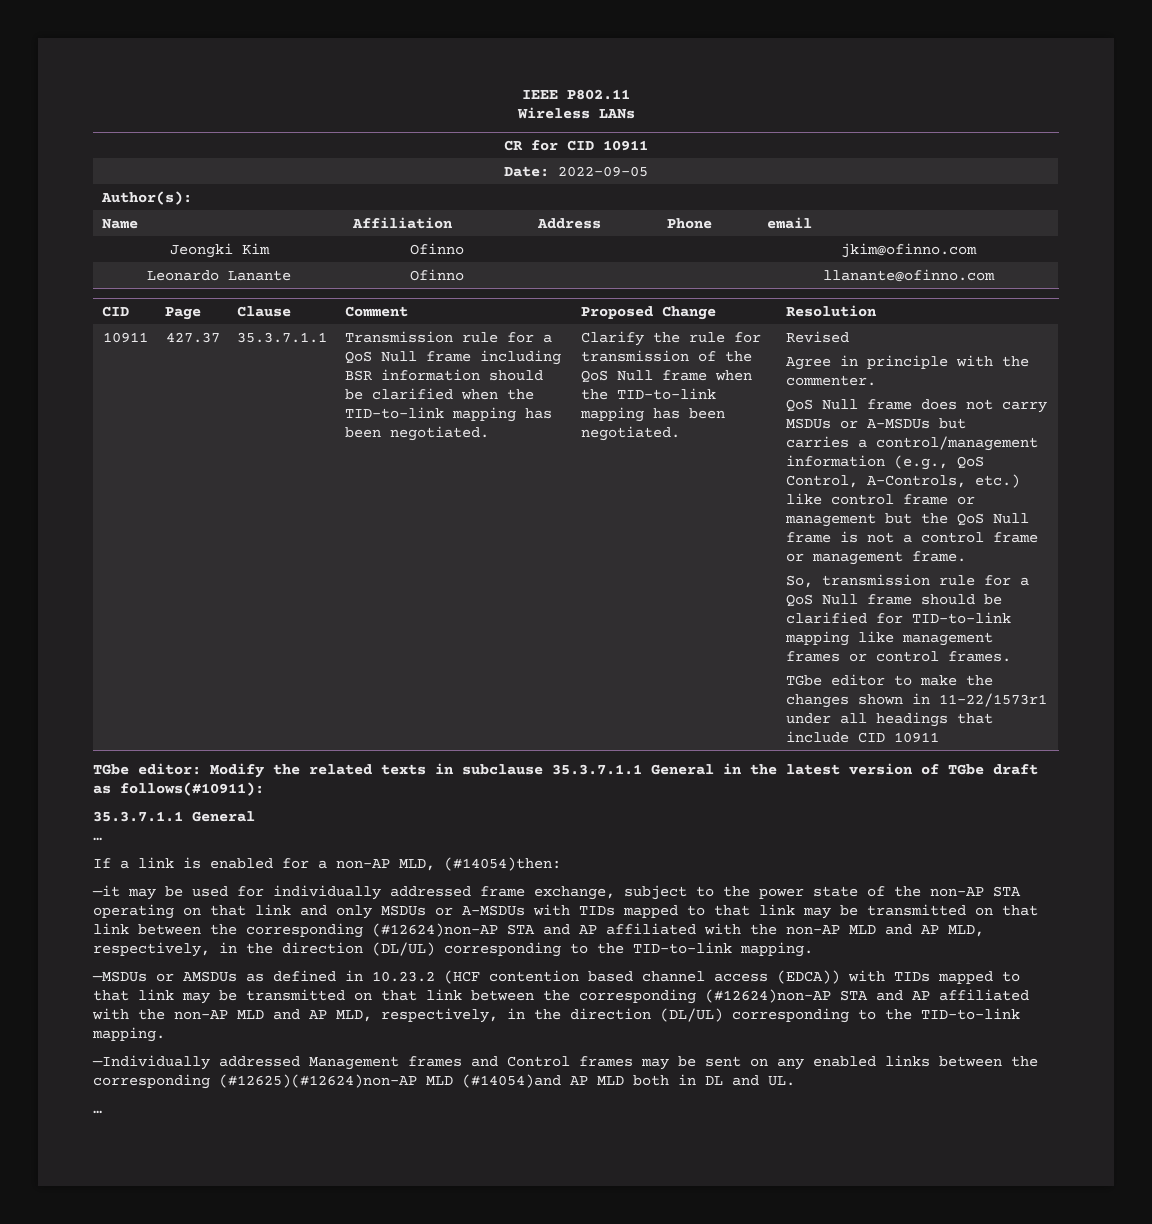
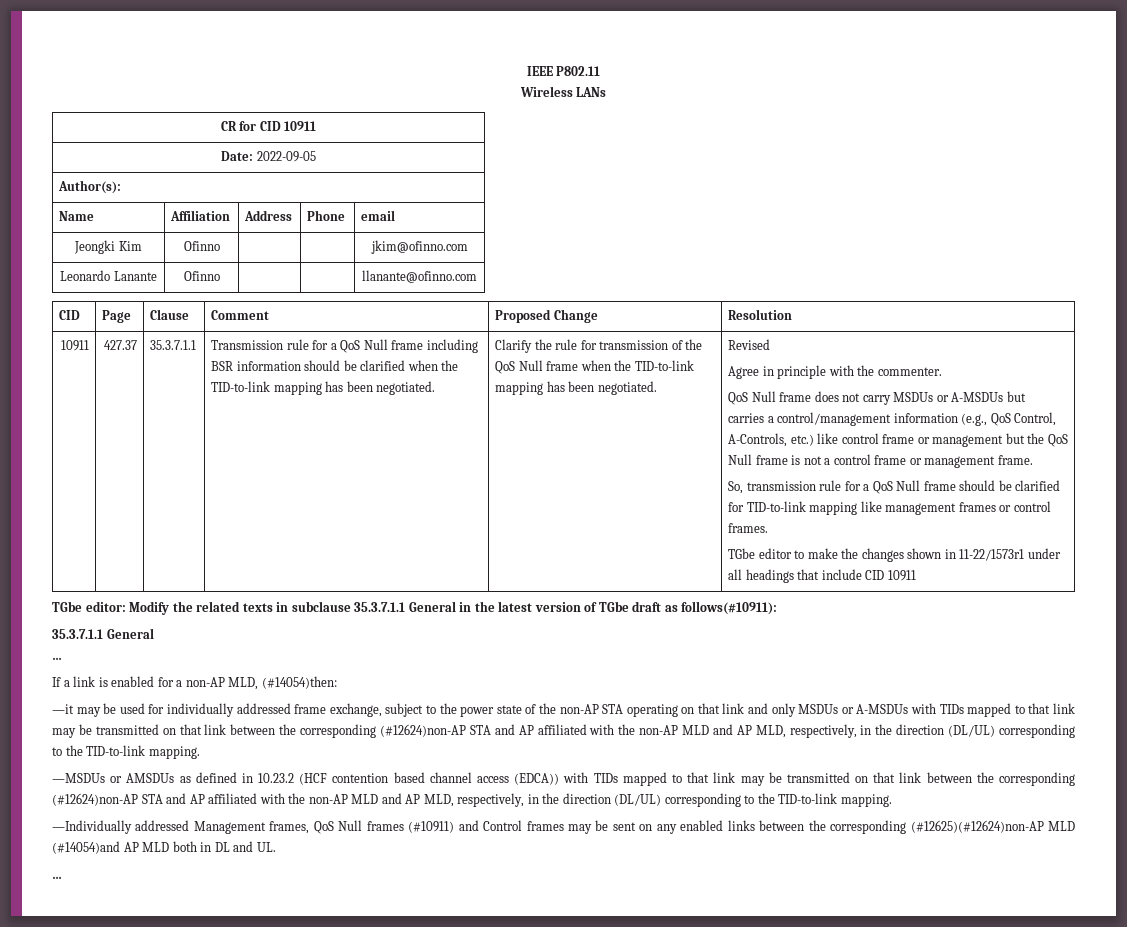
- —Individually addressed Management frames and Control frames may be sent on any enabled links between the corresponding (#12625)(#12624)non-AP MLD (#14054)and AP MLD both in DL and UL.
+ —Individually addressed Management frames, QoS Null frames (#10911) and Control frames may be sent on any enabled links between the corresponding (#12625)(#12624)non-AP MLD (#14054)and AP MLD both in DL and UL.

